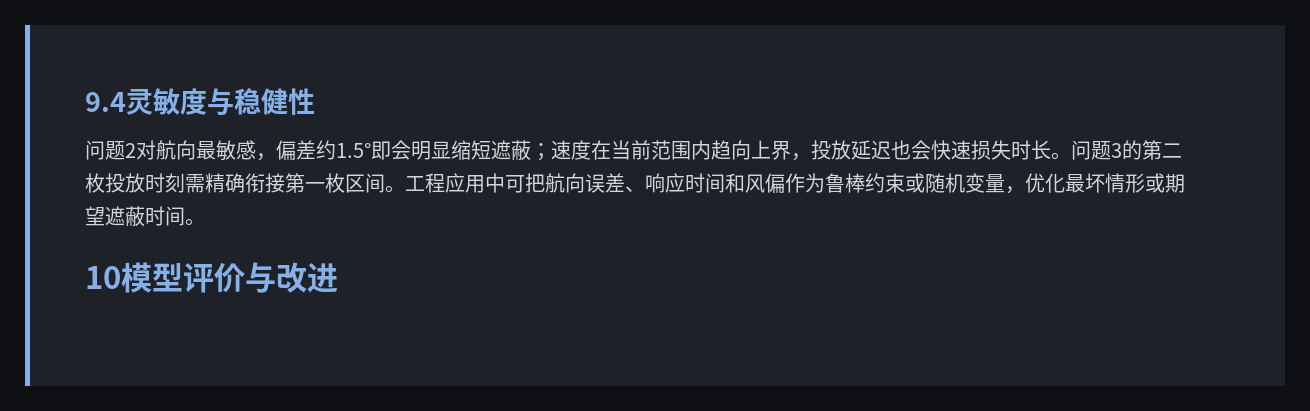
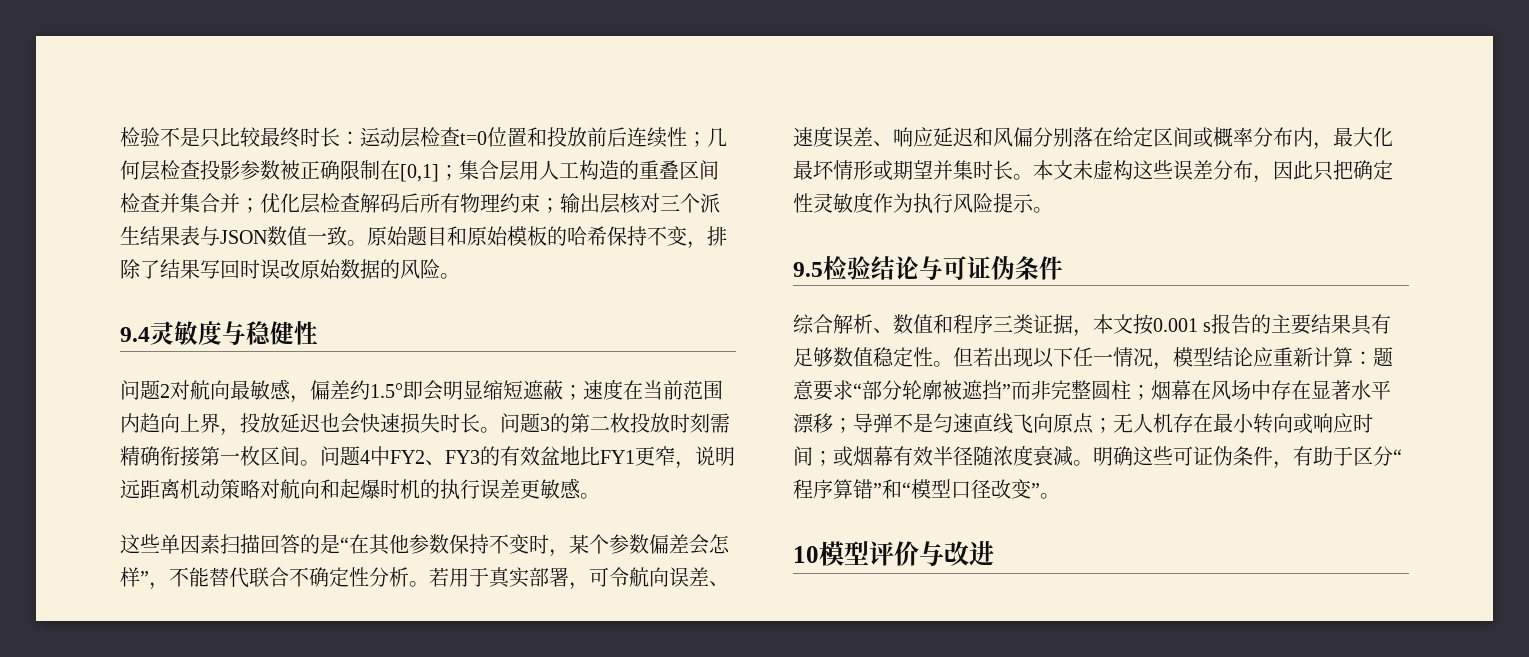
+ 检验不是只比较最终时长：运动层检查t=0位置和投放前后连续性；几何层检查投影参数被正确限制在[0,1]；集合层用人工构造的重叠区间检查并集合并；优化层检查解码后所有物理约束；输出层核对三个派生结果表与JSON数值一致。原始题目和原始模板的哈希保持不变，排除了结果写回时误改原始数据的风险。
- 工程应用中可把航向误差、响应时间和风偏作为鲁棒约束或随机变量，优化最坏情形或期望遮蔽时间。
+ 问题4中FY2、FY3的有效盆地比FY1更窄，说明远距离机动策略对航向和起爆时机的执行误差更敏感。
+ 这些单因素扫描回答的是“在其他参数保持不变时，某个参数偏差会怎样”，不能替代联合不确定性分析。若用于真实部署，可令航向误差、速度误差、响应延迟和风偏分别落在给定区间或概率分布内，最大化最坏情形或期望并集时长。本文未虚构这些误差分布，因此只把确定性灵敏度作为执行风险提示。
+ 9.5检验结论与可证伪条件
+ 综合解析、数值和程序三类证据，本文按0.001 s报告的主要结果具有足够数值稳定性。但若出现以下任一情况，模型结论应重新计算：题意要求“部分轮廓被遮挡”而非完整圆柱；烟幕在风场中存在显著水平漂移；导弹不是匀速直线飞向原点；无人机存在最小转向或响应时间；或烟幕有效半径随浓度衰减。明确这些可证伪条件，有助于区分“程序算错”和“模型口径改变”。

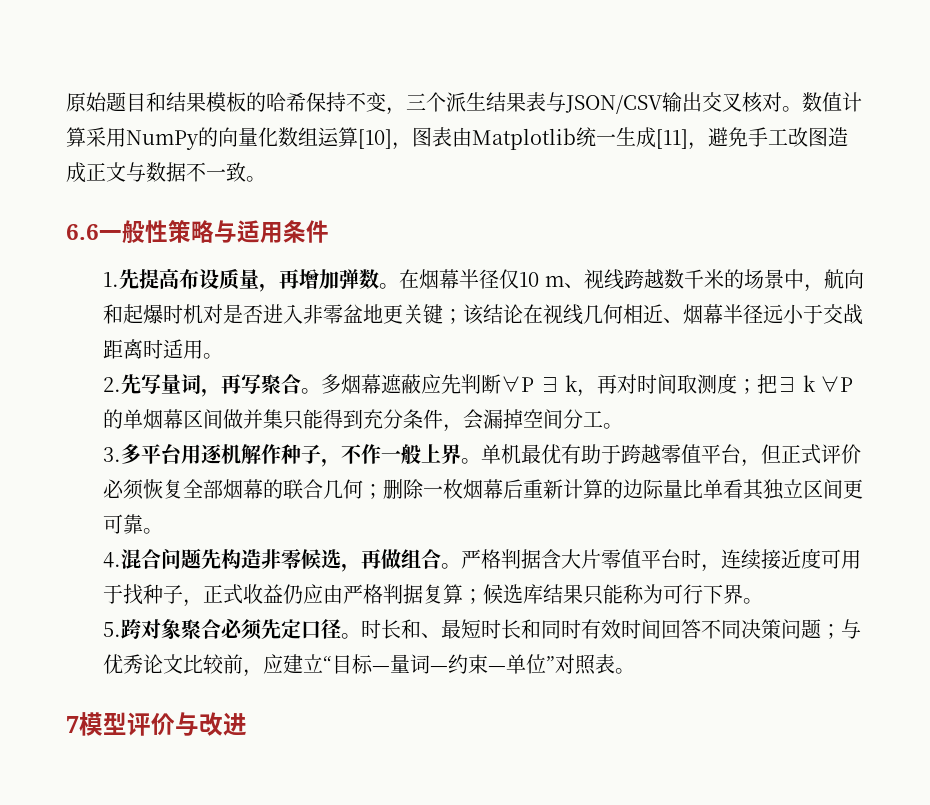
- 检验不是只比较最终时长：运动层检查t=0位置和投放前后连续性；几何层检查投影参数被正确限制在[0,1]；集合层用人工构造的重叠区间检查并集合并；优化层检查解码后所有物理约束；输出层核对三个派生结果表与JSON数值一致。原始题目和原始模板的哈希保持不变，排除了结果写回时误改原始数据的风险。
- 9.4灵敏度与稳健性
- 问题2对航向最敏感，偏差约1.5°即会明显缩短遮蔽；速度在当前范围内趋向上界，投放延迟也会快速损失时长。问题3的第二枚投放时刻需精确衔接第一枚区间。问题4中FY2、FY3的有效盆地比FY1更窄，说明远距离机动策略对航向和起爆时机的执行误差更敏感。
- 这些单因素扫描回答的是“在其他参数保持不变时，某个参数偏差会怎样”，不能替代联合不确定性分析。若用于真实部署，可令航向误差、速度误差、响应延迟和风偏分别落在给定区间或概率分布内，最大化最坏情形或期望并集时长。本文未虚构这些误差分布，因此只把确定性灵敏度作为执行风险提示。
- 9.5检验结论与可证伪条件
- 综合解析、数值和程序三类证据，本文按0.001 s报告的主要结果具有足够数值稳定性。但若出现以下任一情况，模型结论应重新计算：题意要求“部分轮廓被遮挡”而非完整圆柱；烟幕在风场中存在显著水平漂移；导弹不是匀速直线飞向原点；无人机存在最小转向或响应时间；或烟幕有效半径随浓度衰减。明确这些可证伪条件，有助于区分“程序算错”和“模型口径改变”。
- 10模型评价与改进
+ 原始题目和结果模板的哈希保持不变，三个派生结果表与JSON/CSV输出交叉核对。数值计算采用NumPy的向量化数组运算[10]，图表由Matplotlib统一生成[11]，避免手工改图造成正文与数据不一致。
+ 6.6一般性策略与适用条件
+ 1.先提高布设质量，再增加弹数。在烟幕半径仅10 m、视线跨越数千米的场景中，航向和起爆时机对是否进入非零盆地更关键；该结论在视线几何相近、烟幕半径远小于交战距离时适用。
+ 2.先写量词，再写聚合。多烟幕遮蔽应先判断∀P ∃ k，再对时间取测度；把∃ k ∀P的单烟幕区间做并集只能得到充分条件，会漏掉空间分工。
+ 3.多平台用逐机解作种子，不作一般上界。单机最优有助于跨越零值平台，但正式评价必须恢复全部烟幕的联合几何；删除一枚烟幕后重新计算的边际量比单看其独立区间更可靠。
+ 4.混合问题先构造非零候选，再做组合。严格判据含大片零值平台时，连续接近度可用于找种子，正式收益仍应由严格判据复算；候选库结果只能称为可行下界。
+ 5.跨对象聚合必须先定口径。时长和、最短时长和同时有效时间回答不同决策问题；与优秀论文比较前，应建立“目标—量词—约束—单位”对照表。
+ 7模型评价与改进

